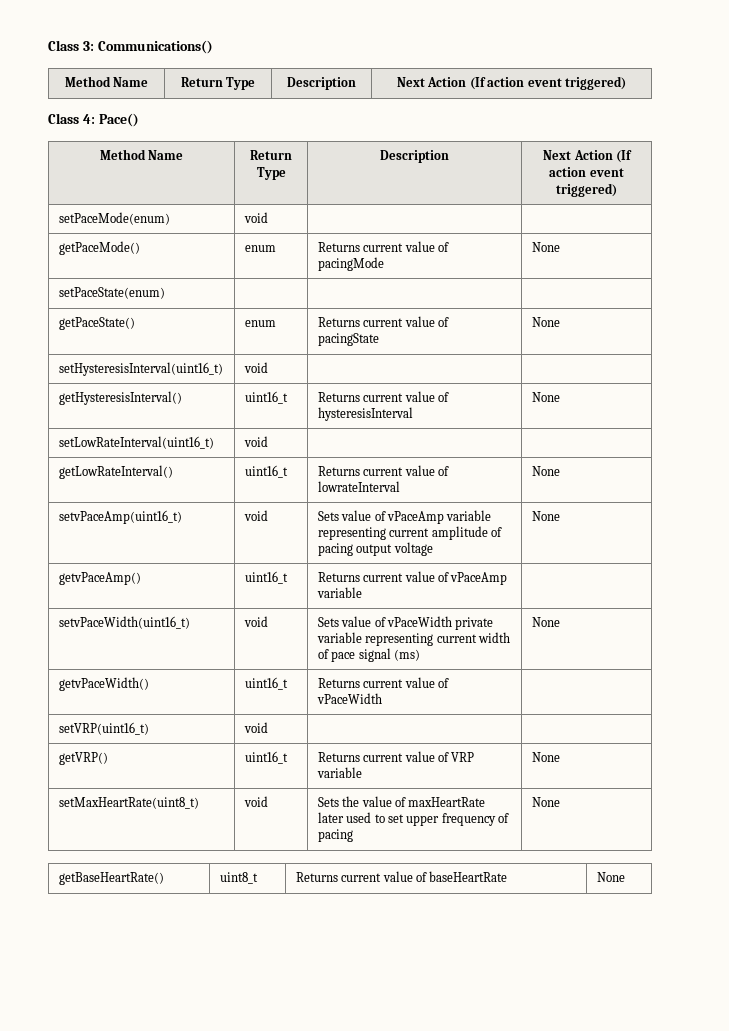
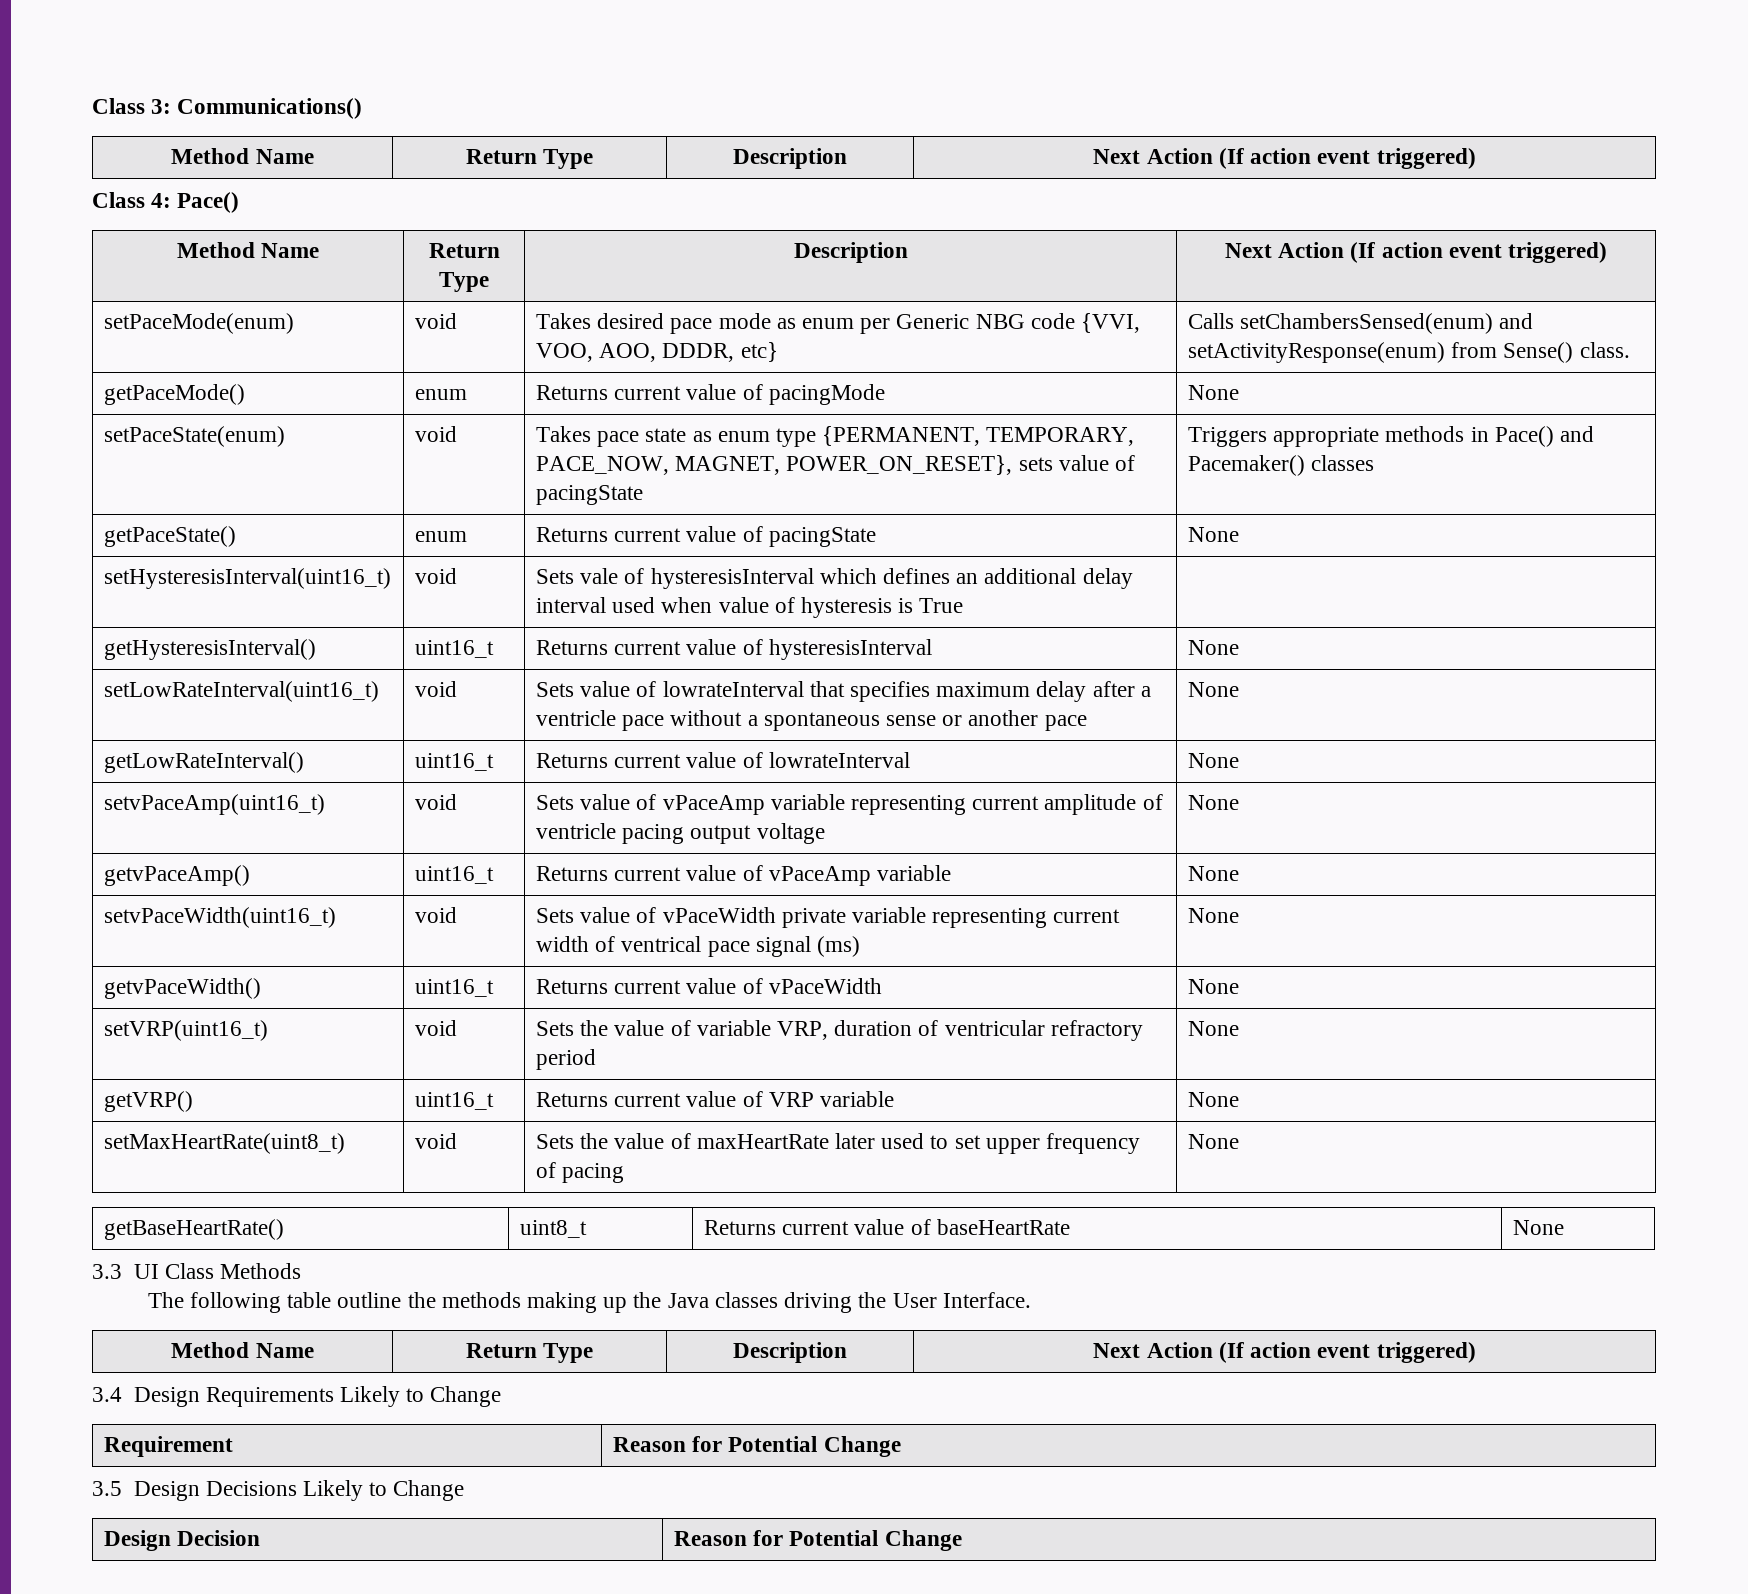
- setPaceMode(enum) | void | |
+ setPaceMode(enum) | void | Takes desired pace mode as enum per Generic NBG code {VVI, VOO, AOO, DDDR, etc} | Calls setChambersSensed(enum) and setActivityResponse(enum) from Sense() class.
- setPaceState(enum) | | |
+ setPaceState(enum) | void | Takes pace state as enum type {PERMANENT, TEMPORARY, PACE_NOW, MAGNET, POWER_ON_RESET}, sets value of pacingState | Triggers appropriate methods in Pace() and Pacemaker() classes
- setHysteresisInterval(uint16_t) | void | |
+ setHysteresisInterval(uint16_t) | void | Sets vale of hysteresisInterval which defines an additional delay interval used when value of hysteresis is True |
- setLowRateInterval(uint16_t) | void | |
+ setLowRateInterval(uint16_t) | void | Sets value of lowrateInterval that specifies maximum delay after a ventricle pace without a spontaneous sense or another pace | None
- setvPaceAmp(uint16_t) | void | Sets value of vPaceAmp variable representing current amplitude of pacing output voltage | None
+ setvPaceAmp(uint16_t) | void | Sets value of vPaceAmp variable representing current amplitude of ventricle pacing output voltage | None
- getvPaceAmp() | uint16_t | Returns current value of vPaceAmp variable |
+ getvPaceAmp() | uint16_t | Returns current value of vPaceAmp variable | None
- setvPaceWidth(uint16_t) | void | Sets value of vPaceWidth private variable representing current width of pace signal (ms) | None
+ setvPaceWidth(uint16_t) | void | Sets value of vPaceWidth private variable representing current width of ventrical pace signal (ms) | None
- getvPaceWidth() | uint16_t | Returns current value of vPaceWidth |
+ getvPaceWidth() | uint16_t | Returns current value of vPaceWidth | None
- setVRP(uint16_t) | void | |
+ setVRP(uint16_t) | void | Sets the value of variable VRP, duration of ventricular refractory period | None
+ 3.3 UI Class Methods
+ The following table outline the methods making up the Java classes driving the User Interface.
+ Method Name | Return Type | Description | Next Action (If action event triggered)
+ 3.4 Design Requirements Likely to Change
+ Requirement | Reason for Potential Change
+ 3.5 Design Decisions Likely to Change
+ Design Decision | Reason for Potential Change

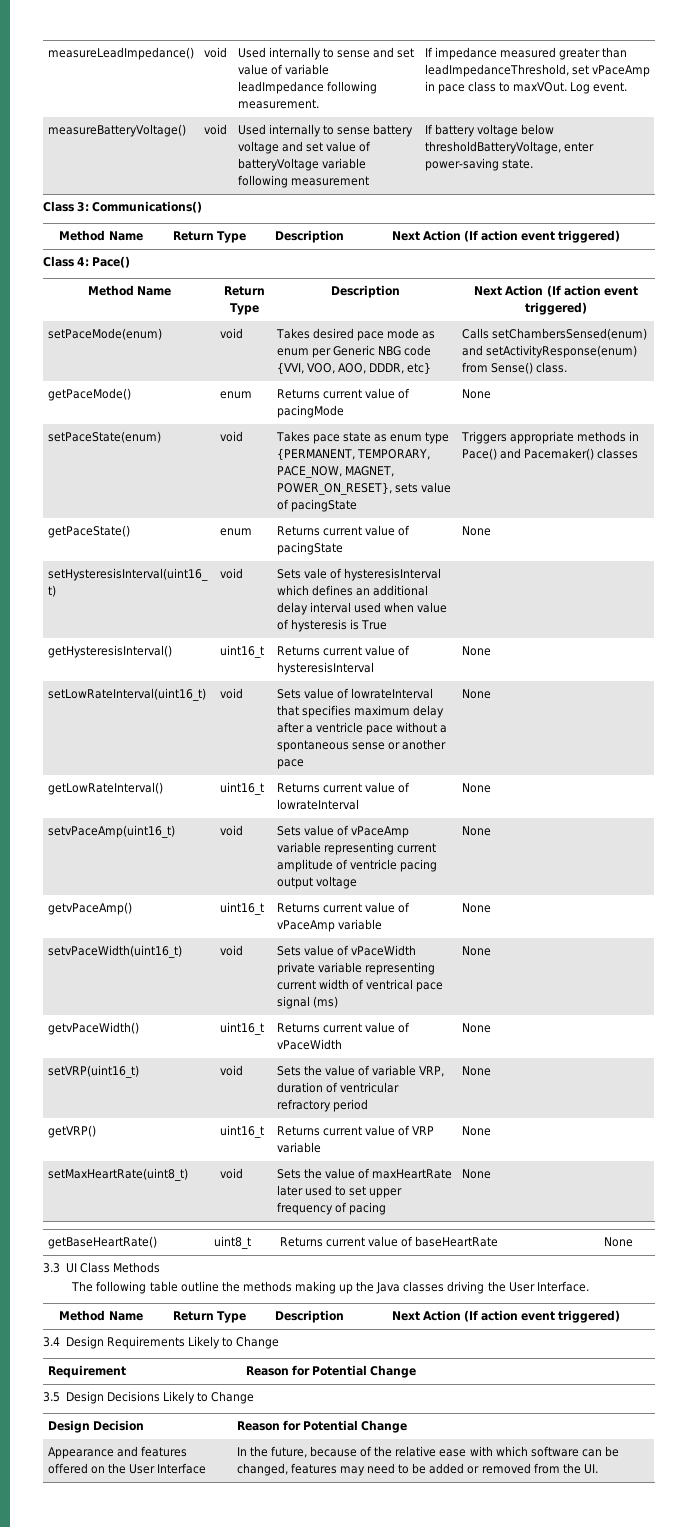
+ measureLeadImpedance() | void | Used internally to sense and set value of variable leadImpedance following measurement. | If impedance measured greater than leadImpedanceThreshold, set vPaceAmp in pace class to maxVOut. Log event.
+ measureBatteryVoltage() | void | Used internally to sense battery voltage and set value of batteryVoltage variable following measurement | If battery voltage below thresholdBatteryVoltage, enter power-saving state.
+ Appearance and features offered on the User Interface | In the future, because of the relative ease with which software can be changed, features may need to be added or removed from the UI.

